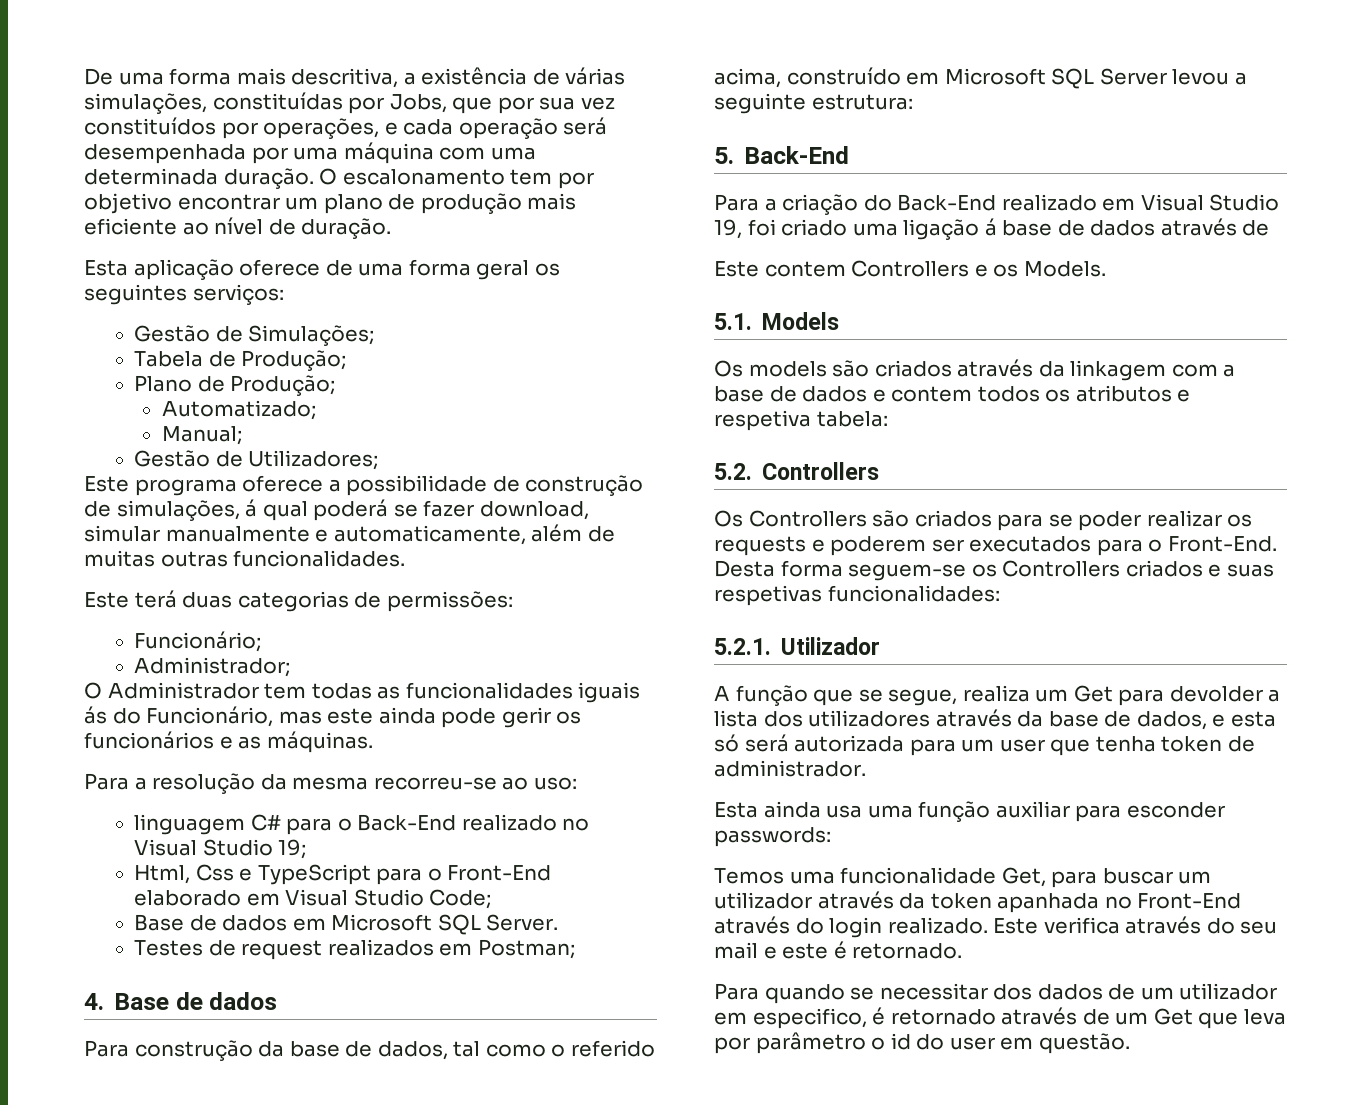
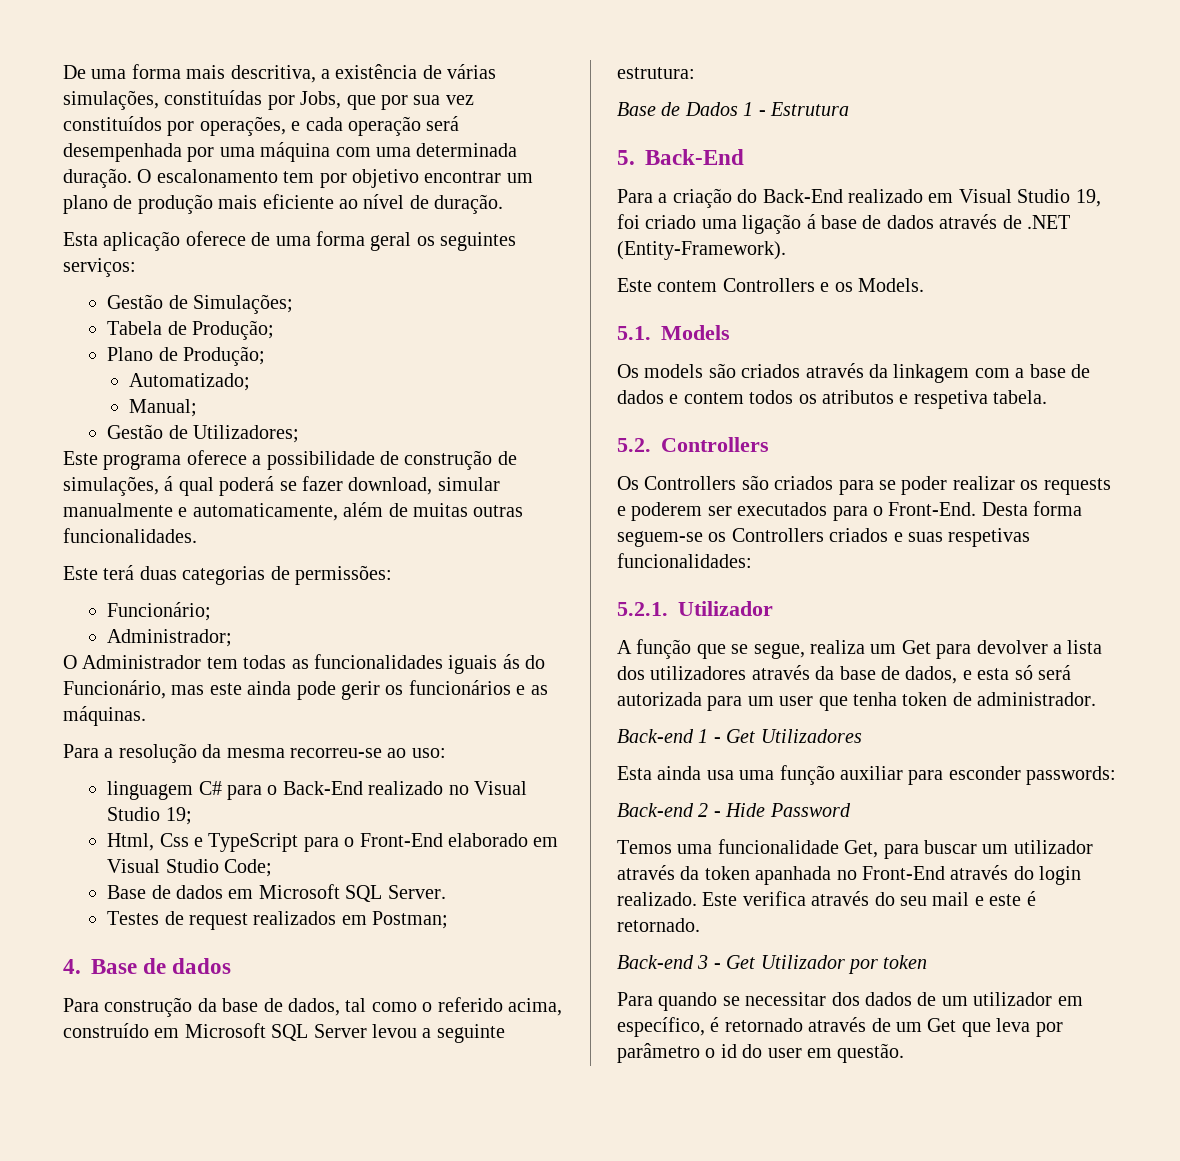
+ Base de Dados 1 - Estrutura
- Para a criação do Back-End realizado em Visual Studio 19, foi criado uma ligação á base de dados através de
+ Para a criação do Back-End realizado em Visual Studio 19, foi criado uma ligação á base de dados através de .NET (Entity-Framework).
- Os models são criados através da linkagem com a base de dados e contem todos os atributos e respetiva tabela:
+ Os models são criados através da linkagem com a base de dados e contem todos os atributos e respetiva tabela.
- A função que se segue, realiza um Get para devolder a lista dos utilizadores através da base de dados, e esta só será autorizada para um user que tenha token de administrador.
+ A função que se segue, realiza um Get para devolver a lista dos utilizadores através da base de dados, e esta só será autorizada para um user que tenha token de administrador.
+ Back-end 1 - Get Utilizadores
+ Back-end 2 - Hide Password
+ Back-end 3 - Get Utilizador por token
- Para quando se necessitar dos dados de um utilizador em especifico, é retornado através de um Get que leva por parâmetro o id do user em questão.
+ Para quando se necessitar dos dados de um utilizador em específico, é retornado através de um Get que leva por parâmetro o id do user em questão.

